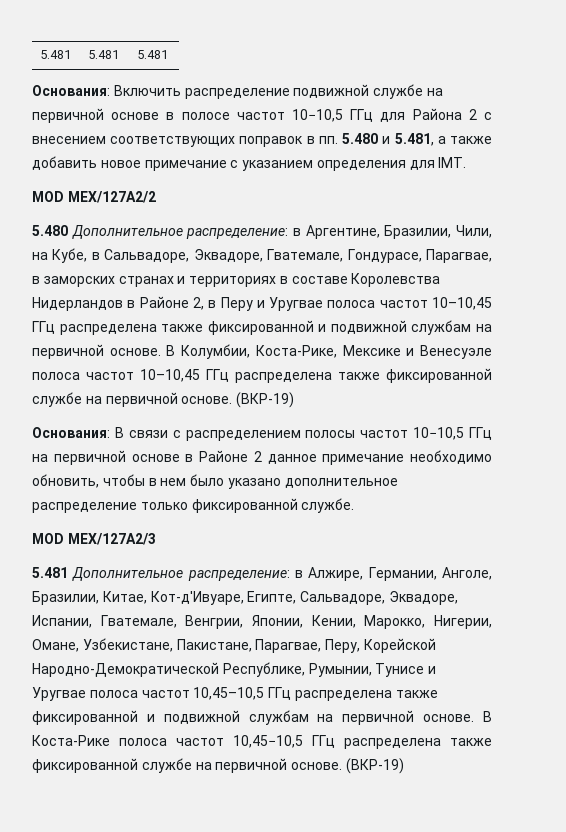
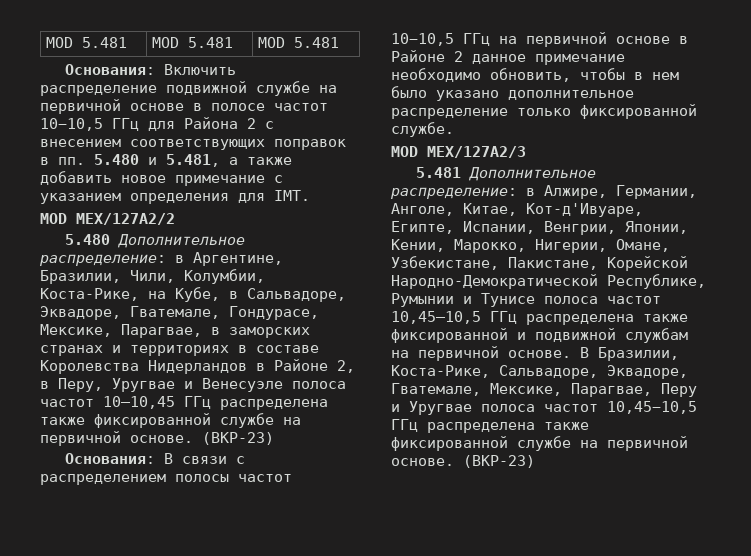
- 5.481 | 5.481 | 5.481
+ MOD 5.481 | MOD 5.481 | MOD 5.481
- 5.480 Дополнительное распределение: в Аргентине, Бразилии, Чили, на Кубе, в Сальвадоре, Эквадоре, Гватемале, Гондурасе, Парагвае, в заморских странах и территориях в составе Королевства Нидерландов в Районе 2, в Перу и Уругвае полоса частот 10–10,45 ГГц распределена также фиксированной и подвижной службам на первичной основе. В Колумбии, Коста-Рике, Мексике и Венесуэле полоса частот 10–10,45 ГГц распределена также фиксированной службе на первичной основе. (ВКР-19)
+ 5.480 Дополнительное распределение: в Аргентине, Бразилии, Чили, Колумбии, Коста-Рике, на Кубе, в Сальвадоре, Эквадоре, Гватемале, Гондурасе, Мексике, Парагвае, в заморских странах и территориях в составе Королевства Нидерландов в Районе 2, в Перу, Уругвае и Венесуэле полоса частот 10–10,45 ГГц распределена также фиксированной службе на первичной основе. (ВКР-23)
- 5.481 Дополнительное распределение: в Алжире, Германии, Анголе, Бразилии, Китае, Кот-д'Ивуаре, Египте, Сальвадоре, Эквадоре, Испании, Гватемале, Венгрии, Японии, Кении, Марокко, Нигерии, Омане, Узбекистане, Пакистане, Парагвае, Перу, Корейской Народно-Демократической Республике, Румынии, Тунисе и Уругвае полоса частот 10,45–10,5 ГГц распределена также фиксированной и подвижной службам на первичной основе.
+ 5.481 Дополнительное распределение: в Алжире, Германии, Анголе, Китае, Кот-д'Ивуаре, Египте, Испании, Венгрии, Японии, Кении, Марокко, Нигерии, Омане, Узбекистане, Пакистане, Корейской Народно-Демократической Республике, Румынии и Тунисе полоса частот 10,45–10,5 ГГц распределена также фиксированной и подвижной службам на первичной основе.
- В Коста-Рике полоса частот 10,45−10,5 ГГц распределена также фиксированной службе на первичной основе. (ВКР-19)
+ В Бразилии, Коста-Рике, Сальвадоре, Эквадоре, Гватемале, Мексике, Парагвае, Перу и Уругвае полоса частот 10,45−10,5 ГГц распределена также фиксированной службе на первичной основе. (ВКР-23)

